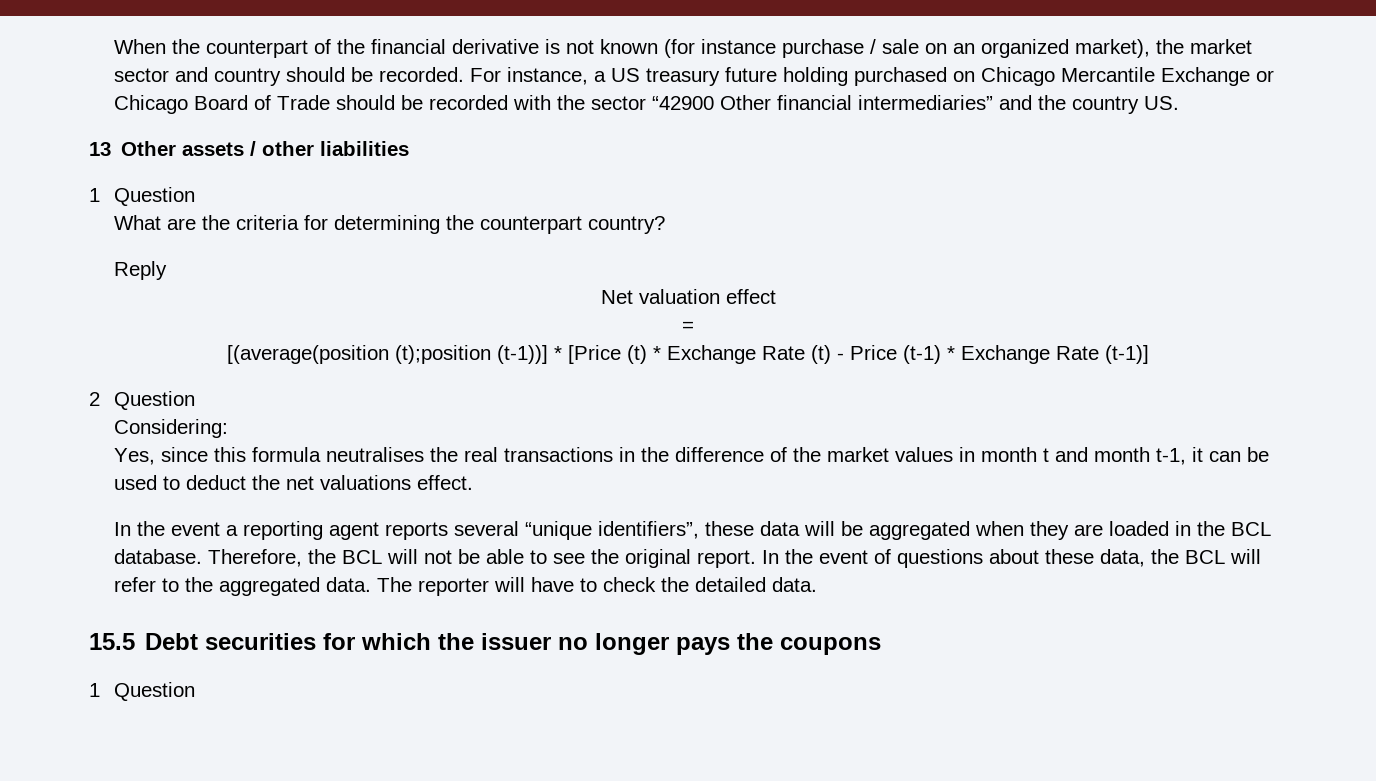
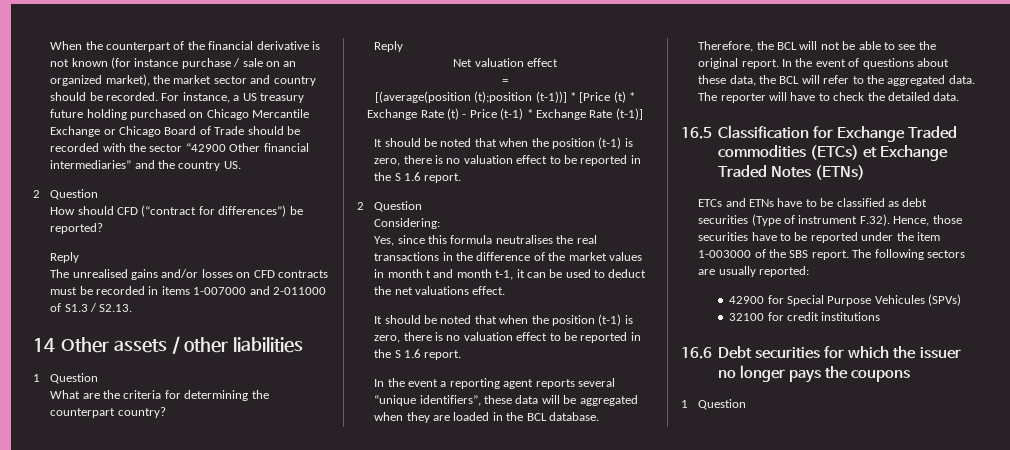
  For instance, a US treasury future holding purchased on Chicago Mercantile Exchange or Chicago Board of Trade should be recorded with the sector “42900 Other financial intermediaries” and the country US.
- 13 Other assets / other liabilities
+ 2 Question
+ How should CFD (“contract for differences”) be reported?
+ Reply
+ The unrealised gains and/or losses on CFD contracts must be recorded in items 1-007000 and 2-011000 of S1.3 / S2.13.
+ 14 Other assets / other liabilities
  [(average(position (t);position (t-1))] * [Price (t) * Exchange Rate (t) - Price (t-1) * Exchange Rate (t-1)]
+ It should be noted that when the position (t-1) is zero, there is no valuation effect to be reported in the S 1.6 report.
  Yes, since this formula neutralises the real transactions in the difference of the market values in month t and month t-1, it can be used to deduct the net valuations effect.
+ It should be noted that when the position (t-1) is zero, there is no valuation effect to be reported in the S 1.6 report.
- 15.5 Debt securities for which the issuer no longer pays the coupons
+ 16.5 Classification for Exchange Traded commodities (ETCs) et Exchange Traded Notes (ETNs)
+ ETCs and ETNs have to be classified as debt securities (Type of instrument F.32). Hence, those securities have to be reported under the item 1-003000 of the SBS report. The following sectors are usually reported:
+ 42900 for Special Purpose Vehicules (SPVs)
+ 32100 for credit institutions
+ 16.6 Debt securities for which the issuer no longer pays the coupons

